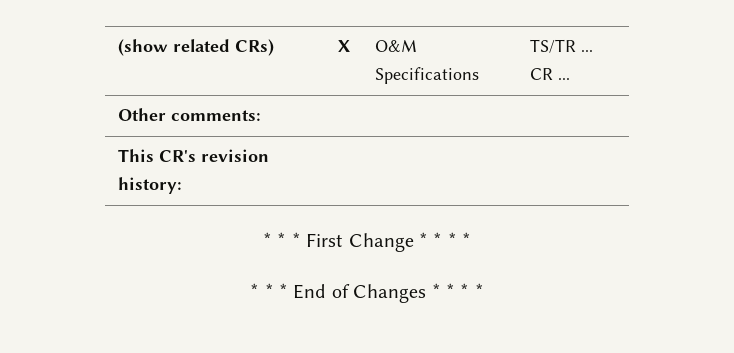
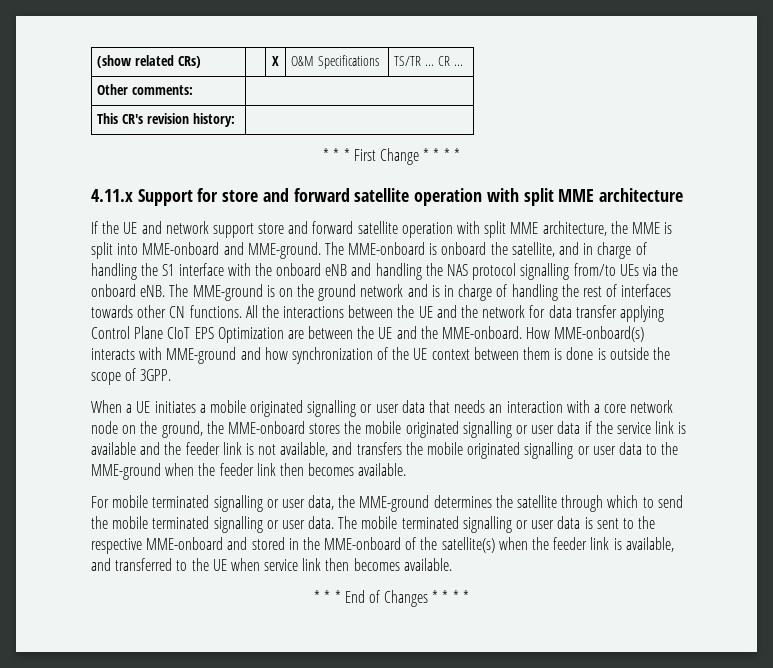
+ 4.11.x Support for store and forward satellite operation with split MME architecture
+ If the UE and network support store and forward satellite operation with split MME architecture, the MME is split into MME-onboard and MME-ground. The MME-onboard is onboard the satellite, and in charge of handling the S1 interface with the onboard eNB and handling the NAS protocol signalling from/to UEs via the onboard eNB. The MME-ground is on the ground network and is in charge of handling the rest of interfaces towards other CN functions. All the interactions between the UE and the network for data transfer applying Control Plane CIoT EPS Optimization are between the UE and the MME-onboard. How MME-onboard(s) interacts with MME-ground and how synchronization of the UE context between them is done is outside the scope of 3GPP.
+ When a UE initiates a mobile originated signalling or user data that needs an interaction with a core network node on the ground, the MME-onboard stores the mobile originated signalling or user data if the service link is available and the feeder link is not available, and transfers the mobile originated signalling or user data to the MME-ground when the feeder link then becomes available.
+ For mobile terminated signalling or user data, the MME-ground determines the satellite through which to send the mobile terminated signalling or user data. The mobile terminated signalling or user data is sent to the respective MME-onboard and stored in the MME-onboard of the satellite(s) when the feeder link is available, and transferred to the UE when service link then becomes available.

